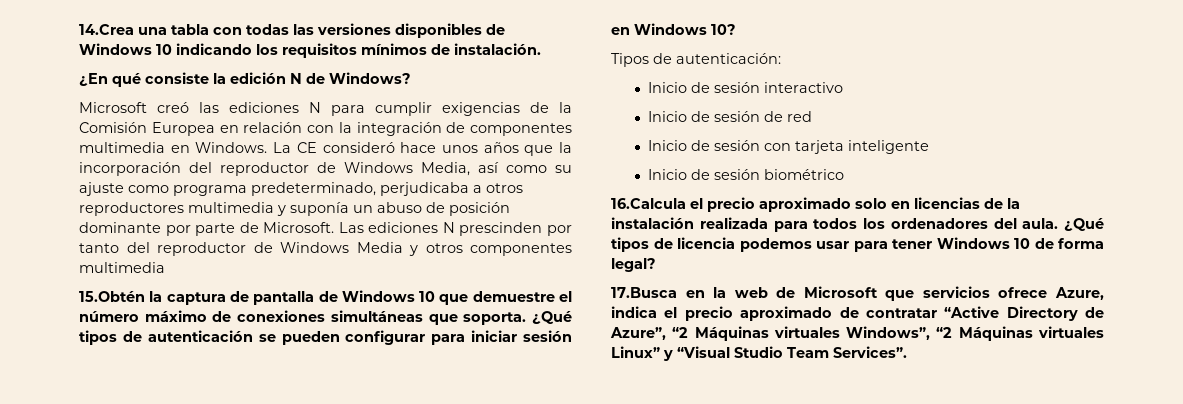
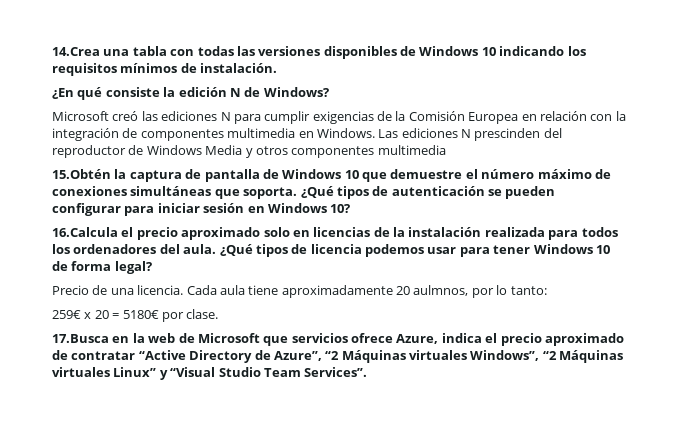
- La CE consideró hace unos años que la incorporación del reproductor de Windows Media, así como su ajuste como programa predeterminado, perjudicaba a otros reproductores multimedia y suponía un abuso de posición dominante por parte de Microsoft.
- Las ediciones N prescinden por tanto del reproductor de Windows Media y otros componentes multimedia
+ Las ediciones N prescinden del reproductor de Windows Media y otros componentes multimedia
- Tipos de autenticación:
- Inicio de sesión interactivo
- Inicio de sesión de red
- Inicio de sesión con tarjeta inteligente
- Inicio de sesión biométrico
+ Precio de una licencia. Cada aula tiene aproximadamente 20 aulmnos, por lo tanto:
+ 259€ x 20 = 5180€ por clase.

